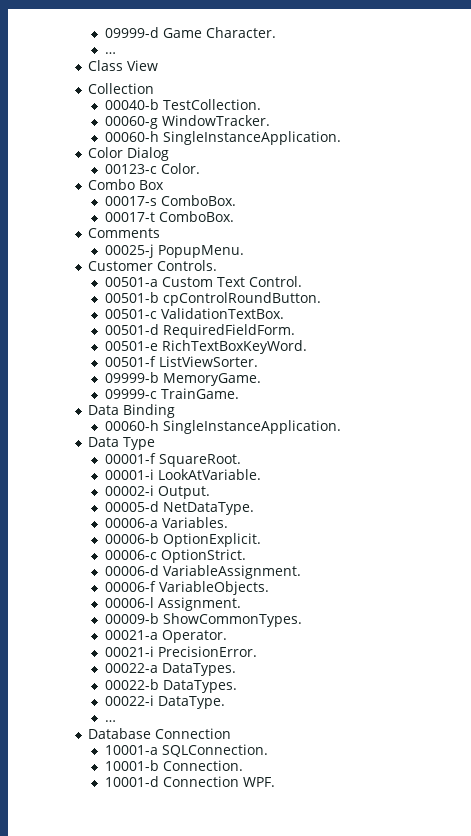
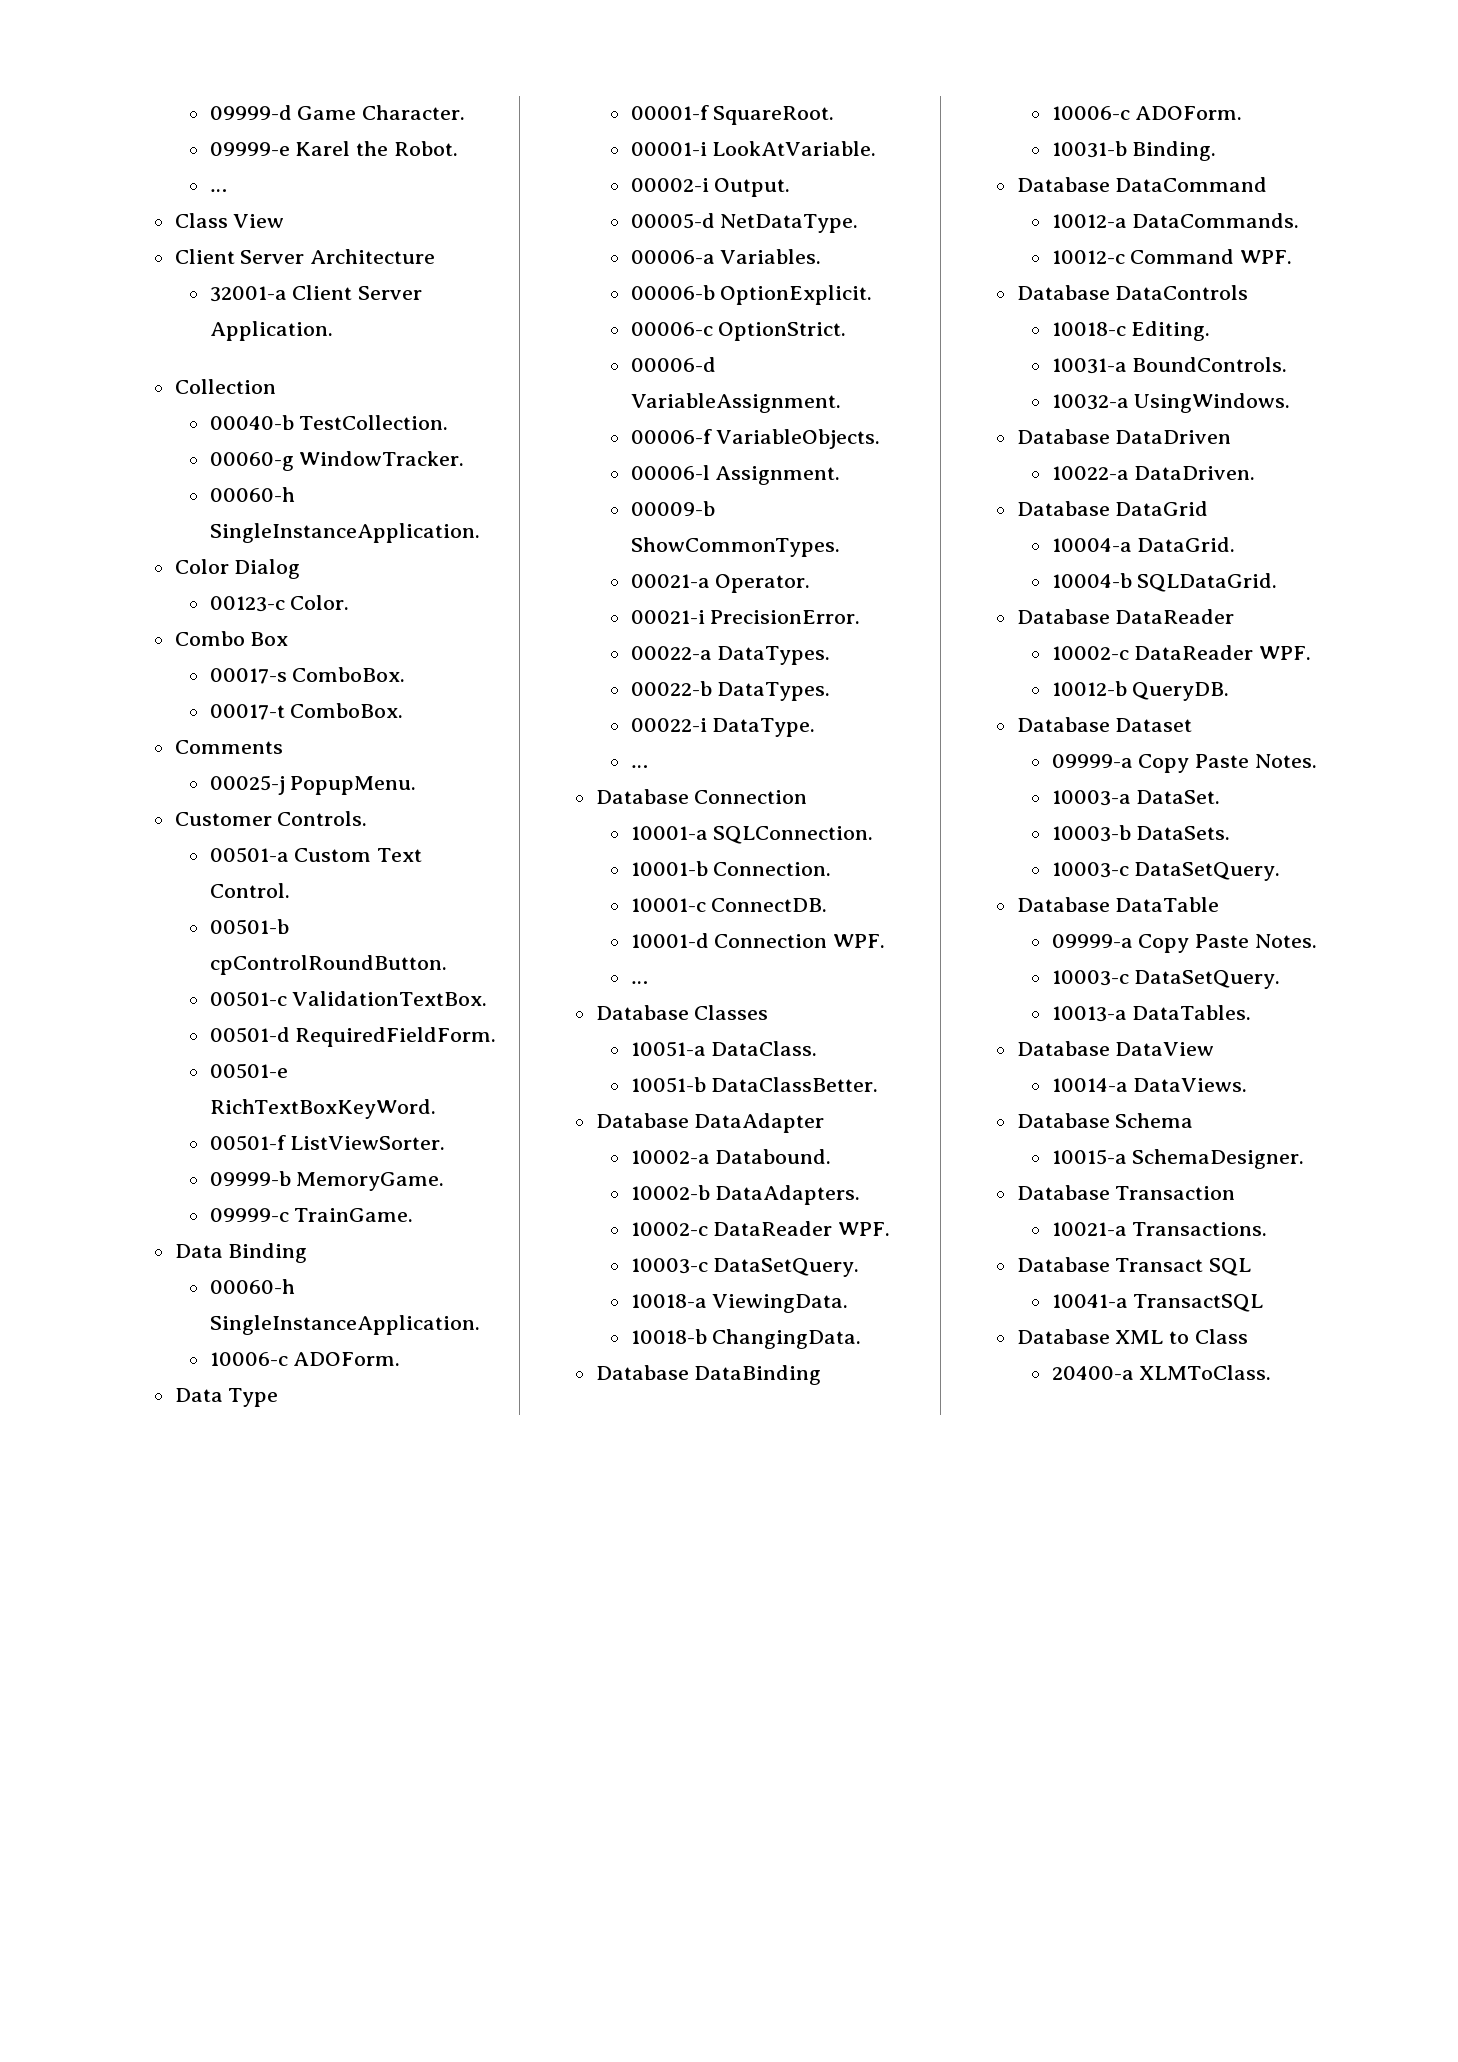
+ 09999-e Karel the Robot.
+ Client Server Architecture
+ 32001-a Client Server Application.
  Data Binding
  00060-h SingleInstanceApplication.
+ 10006-c ADOForm.
+ 10001-c ConnectDB.
  10001-d Connection WPF.
+ …
+ Database Classes
+ 10051-a DataClass.
+ 10051-b DataClassBetter.
+ Database DataAdapter
+ 10002-a Databound.
+ 10002-b DataAdapters.
+ 10002-c DataReader WPF.
+ 10003-c DataSetQuery.
+ 10018-a ViewingData.
+ 10018-b ChangingData.
+ Database DataBinding
+ 10006-c ADOForm.
+ 10031-b Binding.
+ Database DataCommand
+ 10012-a DataCommands.
+ 10012-c Command WPF.
+ Database DataControls
+ 10018-c Editing.
+ 10031-a BoundControls.
+ 10032-a UsingWindows.
+ Database DataDriven
+ 10022-a DataDriven.
+ Database DataGrid
+ 10004-a DataGrid.
+ 10004-b SQLDataGrid.
+ Database DataReader
+ 10002-c DataReader WPF.
+ 10012-b QueryDB.
+ Database Dataset
+ 09999-a Copy Paste Notes.
+ 10003-a DataSet.
+ 10003-b DataSets.
+ 10003-c DataSetQuery.
+ Database DataTable
+ 09999-a Copy Paste Notes.
+ 10003-c DataSetQuery.
+ 10013-a DataTables.
+ Database DataView
+ 10014-a DataViews.
+ Database Schema
+ 10015-a SchemaDesigner.
+ Database Transaction
+ 10021-a Transactions.
+ Database Transact SQL
+ 10041-a TransactSQL
+ Database XML to Class
+ 20400-a XLMToClass.

